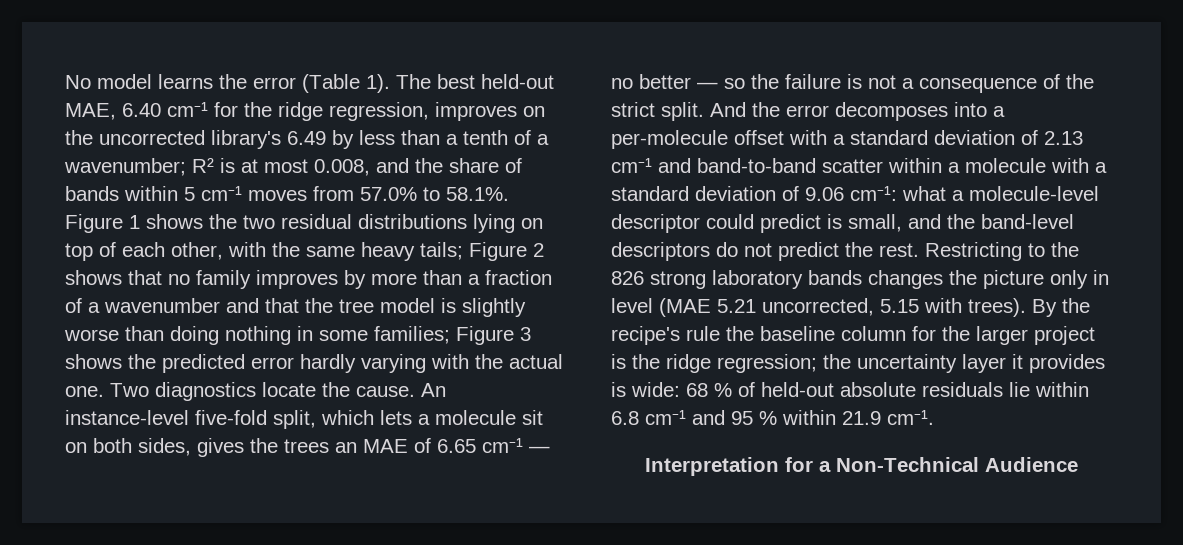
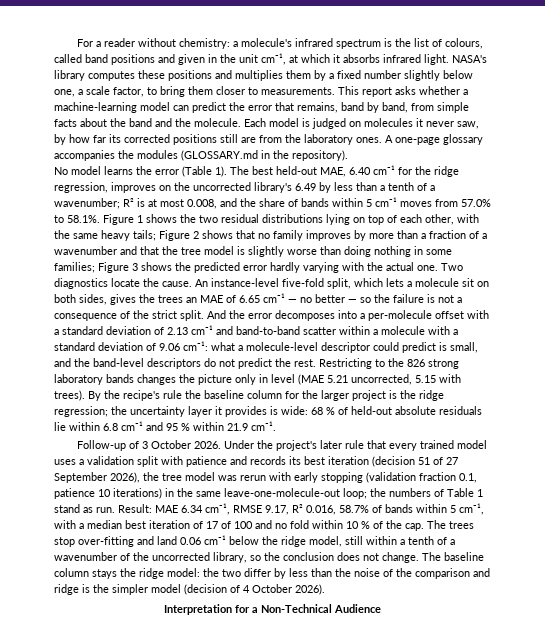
+ For a reader without chemistry: a molecule's infrared spectrum is the list of colours, called band positions and given in the unit cm⁻¹, at which it absorbs infrared light. NASA's library computes these positions and multiplies them by a fixed number slightly below one, a scale factor, to bring them closer to measurements. This report asks whether a machine-learning model can predict the error that remains, band by band, from simple facts about the band and the molecule. Each model is judged on molecules it never saw, by how far its corrected positions still are from the laboratory ones. A one-page glossary accompanies the modules (GLOSSARY.md in the repository).
+ Follow-up of 3 October 2026. Under the project's later rule that every trained model uses a validation split with patience and records its best iteration (decision 51 of 27 September 2026), the tree model was rerun with early stopping (validation fraction 0.1, patience 10 iterations) in the same leave-one-molecule-out loop; the numbers of Table 1 stand as run. Result: MAE 6.34 cm⁻¹, RMSE 9.17, R² 0.016, 58.7% of bands within 5 cm⁻¹, with a median best iteration of 17 of 100 and no fold within 10 % of the cap. The trees stop over-fitting and land 0.06 cm⁻¹ below the ridge model, still within a tenth of a wavenumber of the uncorrected library, so the conclusion does not change. The baseline column stays the ridge model: the two differ by less than the noise of the comparison and ridge is the simpler model (decision of 4 October 2026).

